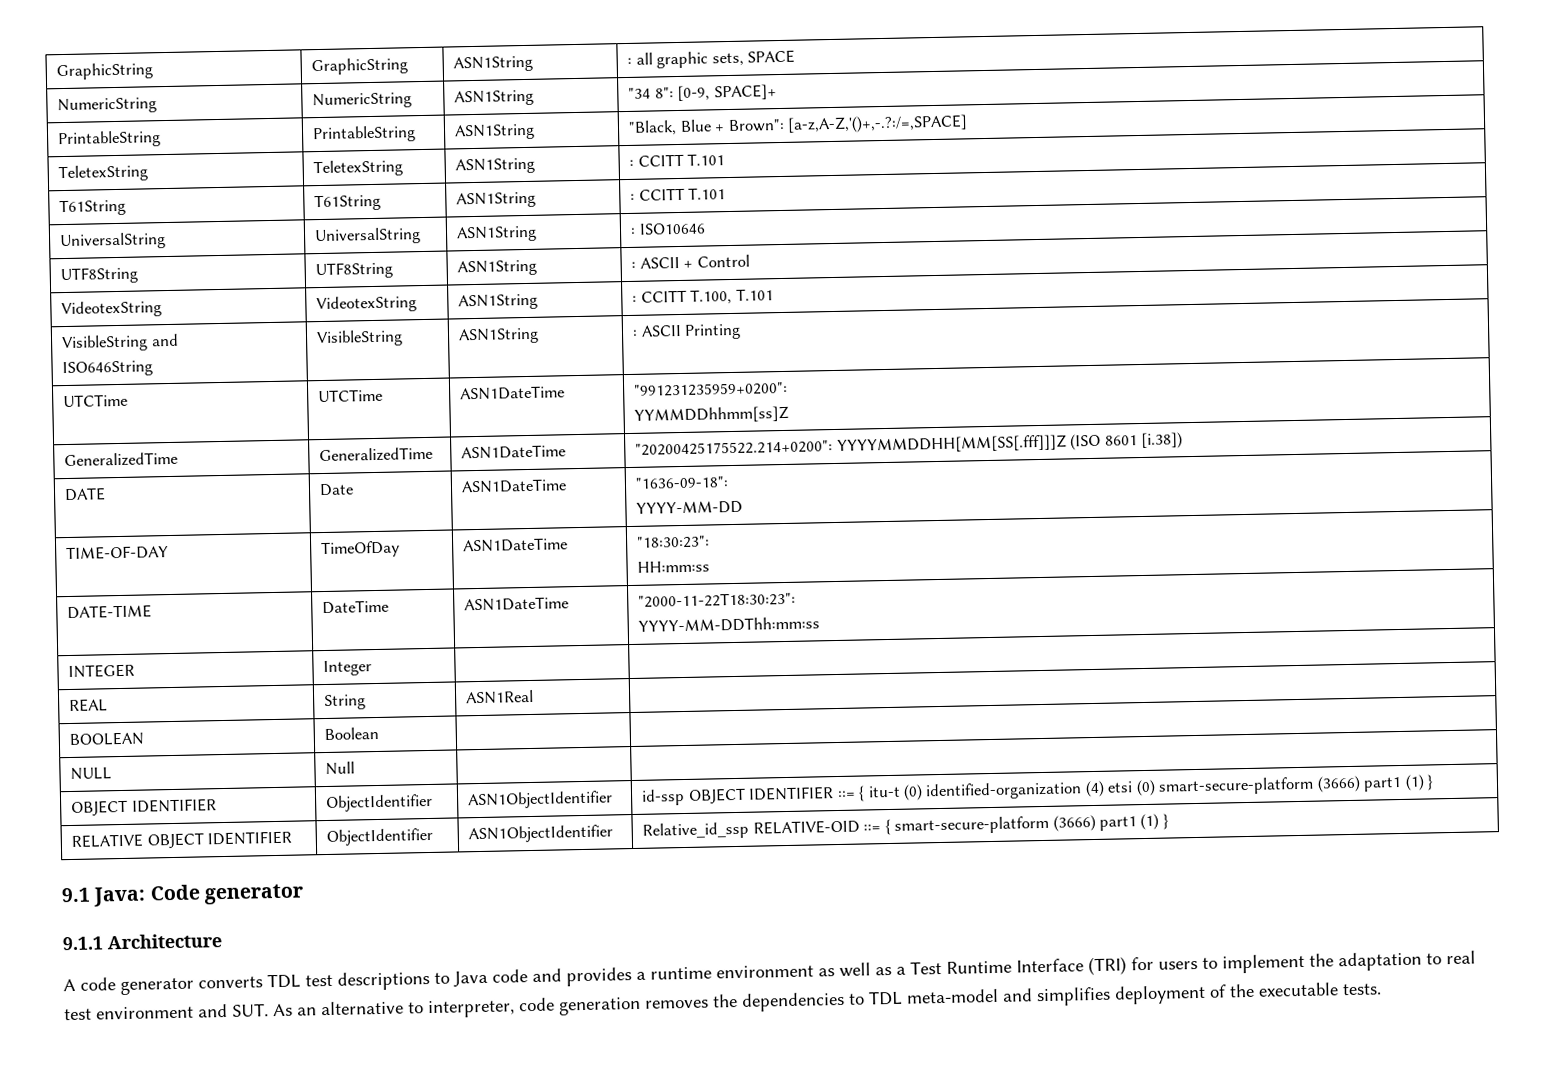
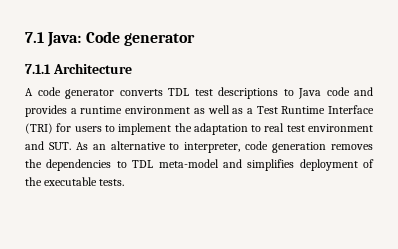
- GraphicString | GraphicString | ASN1String | : all graphic sets, SPACE
- NumericString | NumericString | ASN1String | "34 8": [0-9, SPACE]+
- PrintableString | PrintableString | ASN1String | "Black, Blue + Brown": [a-z,A-Z,'()+,-.?:/=,SPACE]
- TeletexString | TeletexString | ASN1String | : CCITT T.101
- T61String | T61String | ASN1String | : CCITT T.101
- UniversalString | UniversalString | ASN1String | : ISO10646
- UTF8String | UTF8String | ASN1String | : ASCII + Control
- VideotexString | VideotexString | ASN1String | : CCITT T.100, T.101
- VisibleString and
- ISO646String | VisibleString | ASN1String | : ASCII Printing
- UTCTime | UTCTime | ASN1DateTime | "991231235959+0200":
- YYMMDDhhmm[ss]Z
- GeneralizedTime | GeneralizedTime | ASN1DateTime | "20200425175522.214+0200": YYYYMMDDHH[MM[SS[.fff]]]Z (ISO 8601 [i.38])
- DATE | Date | ASN1DateTime | "1636-09-18":
- YYYY-MM-DD
- TIME-OF-DAY | TimeOfDay | ASN1DateTime | "18:30:23":
- HH:mm:ss
- DATE-TIME | DateTime | ASN1DateTime | "2000-11-22T18:30:23":
- YYYY-MM-DDThh:mm:ss
- INTEGER | Integer | |
- REAL | String | ASN1Real |
- BOOLEAN | Boolean | |
- NULL | Null | |
- OBJECT IDENTIFIER | ObjectIdentifier | ASN1ObjectIdentifier | id-ssp OBJECT IDENTIFIER ::= { itu-t (0) identified-organization (4) etsi (0) smart-secure-platform (3666) part1 (1) }
- RELATIVE OBJECT IDENTIFIER | ObjectIdentifier | ASN1ObjectIdentifier | Relative_id_ssp RELATIVE-OID ::= { smart-secure-platform (3666) part1 (1) }
- 9.1 Java: Code generator
+ 7.1 Java: Code generator
- 9.1.1 Architecture
+ 7.1.1 Architecture

